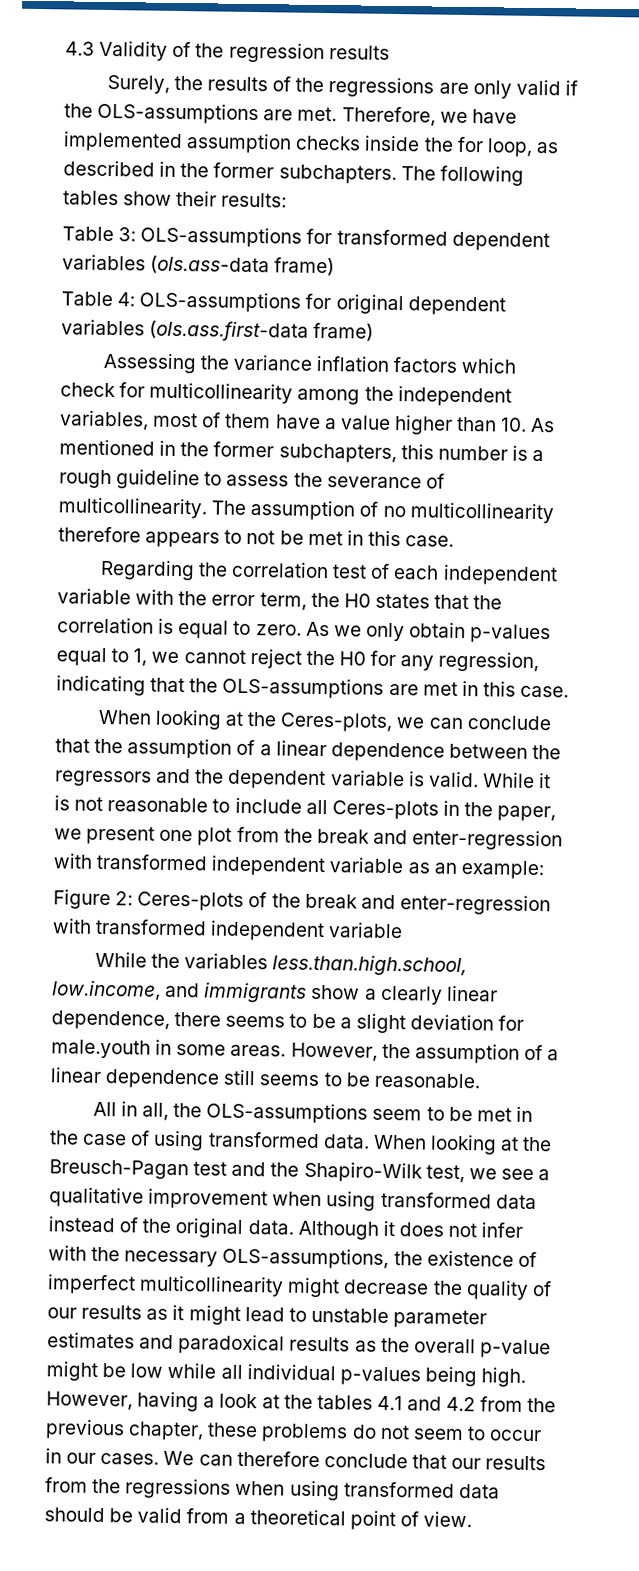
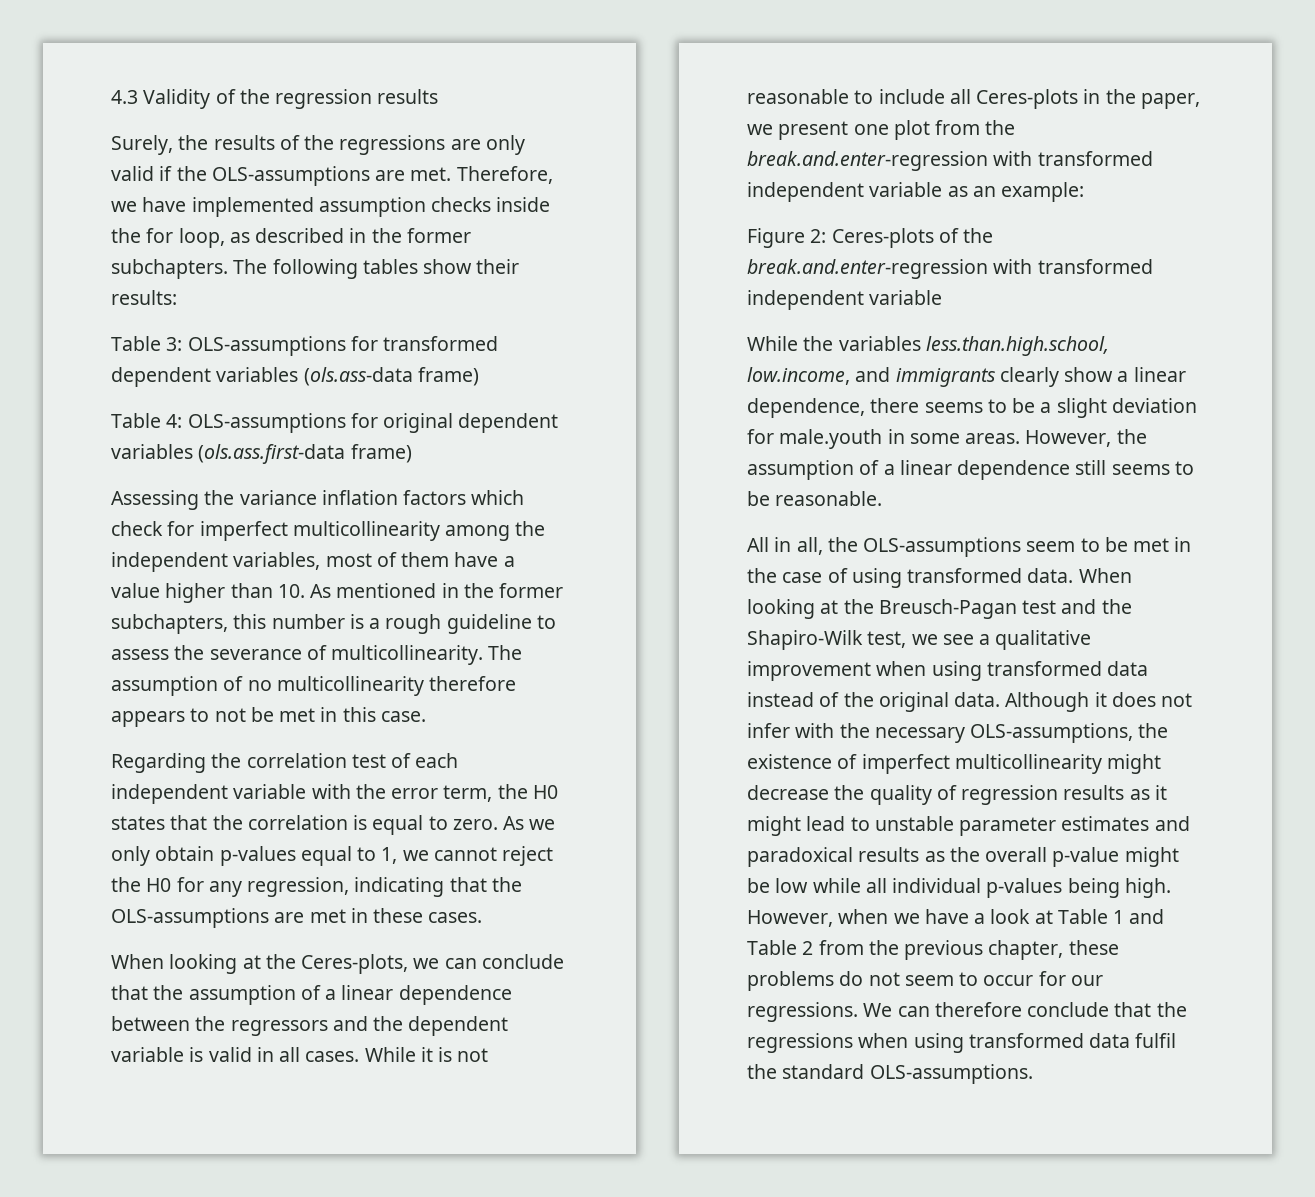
- Assessing the variance inflation factors which check for multicollinearity among the independent variables, most of them have a value higher than 10. As mentioned in the former subchapters, this number is a rough guideline to assess the severance of multicollinearity.
+ Assessing the variance inflation factors which check for imperfect multicollinearity among the independent variables, most of them have a value higher than 10. As mentioned in the former subchapters, this number is a rough guideline to assess the severance of multicollinearity.
- As we only obtain p-values equal to 1, we cannot reject the H0 for any regression, indicating that the OLS-assumptions are met in this case.
+ As we only obtain p-values equal to 1, we cannot reject the H0 for any regression, indicating that the OLS-assumptions are met in these cases.
- When looking at the Ceres-plots, we can conclude that the assumption of a linear dependence between the regressors and the dependent variable is valid.
+ When looking at the Ceres-plots, we can conclude that the assumption of a linear dependence between the regressors and the dependent variable is valid in all cases.
- While it is not reasonable to include all Ceres-plots in the paper, we present one plot from the break and enter-regression with transformed independent variable as an example:
+ While it is not reasonable to include all Ceres-plots in the paper, we present one plot from the break.and.enter-regression with transformed independent variable as an example:
- Figure 2: Ceres-plots of the break and enter-regression with transformed independent variable
+ Figure 2: Ceres-plots of the break.and.enter-regression with transformed independent variable
- While the variables less.than.high.school, low.income, and immigrants show a clearly linear dependence, there seems to be a slight deviation for male.youth in some areas.
+ While the variables less.than.high.school, low.income, and immigrants clearly show a linear dependence, there seems to be a slight deviation for male.youth in some areas.
- Although it does not infer with the necessary OLS-assumptions, the existence of imperfect multicollinearity might decrease the quality of our results as it might lead to unstable parameter estimates and paradoxical results as the overall p-value might be low while all individual p-values being high.
+ Although it does not infer with the necessary OLS-assumptions, the existence of imperfect multicollinearity might decrease the quality of regression results as it might lead to unstable parameter estimates and paradoxical results as the overall p-value might be low while all individual p-values being high.
- However, having a look at the tables 4.1 and 4.2 from the previous chapter, these problems do not seem to occur in our cases.
+ However, when we have a look at Table 1 and Table 2 from the previous chapter, these problems do not seem to occur for our regressions.
- We can therefore conclude that our results from the regressions when using transformed data should be valid from a theoretical point of view.
+ We can therefore conclude that the regressions when using transformed data fulfil the standard OLS-assumptions.

